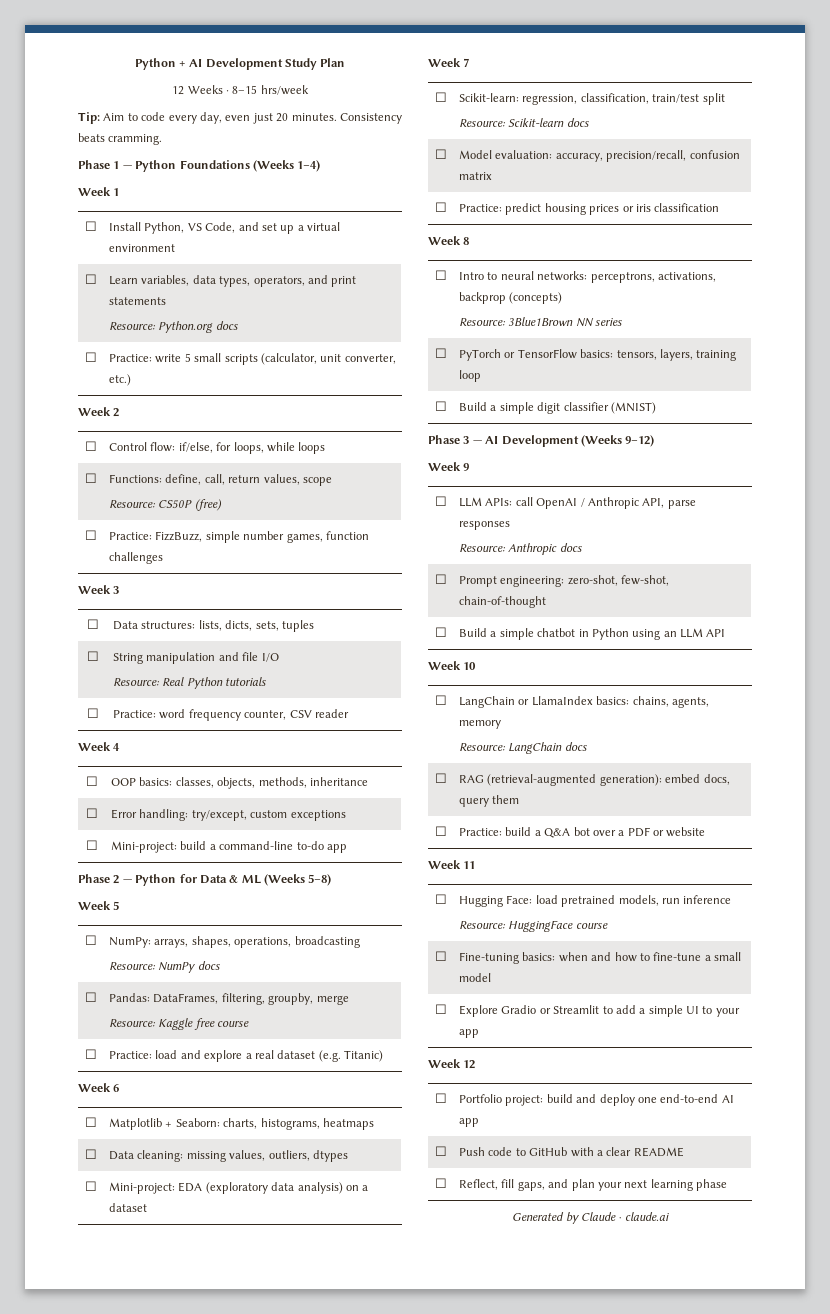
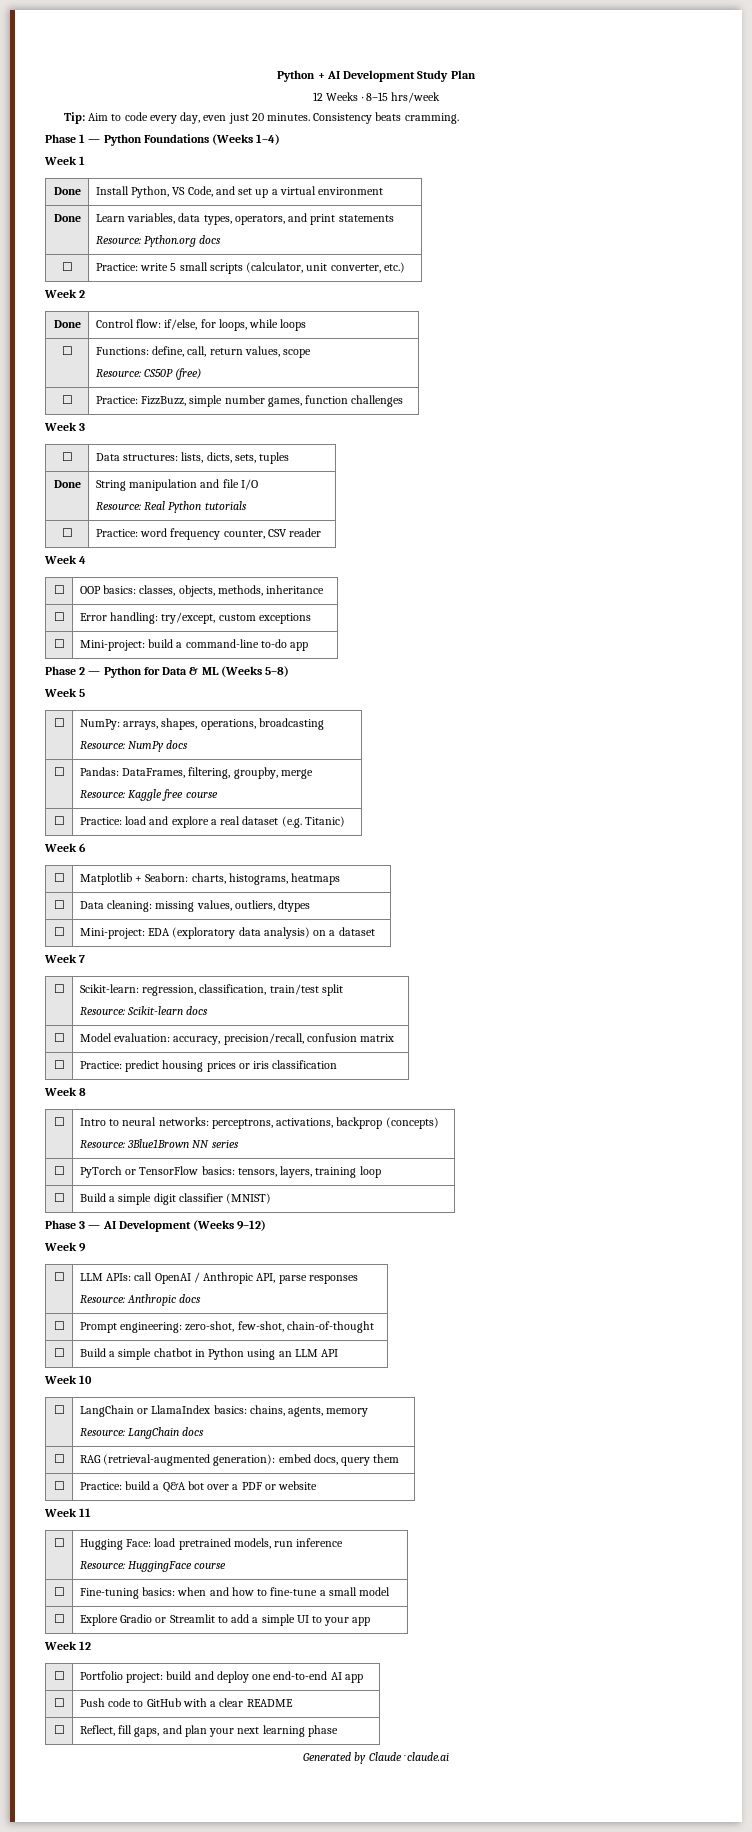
- ☐ | Install Python, VS Code, and set up a virtual environment
+ Done | Install Python, VS Code, and set up a virtual environment
- ☐ | Learn variables, data types, operators, and print statements
+ Done | Learn variables, data types, operators, and print statements
- ☐ | Control flow: if/else, for loops, while loops
+ Done | Control flow: if/else, for loops, while loops
- ☐ | String manipulation and file I/O
+ Done | String manipulation and file I/O

